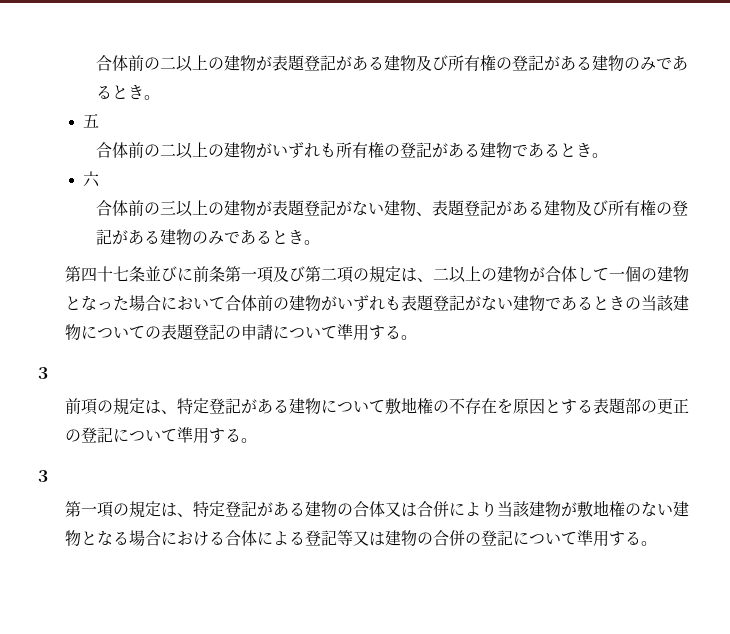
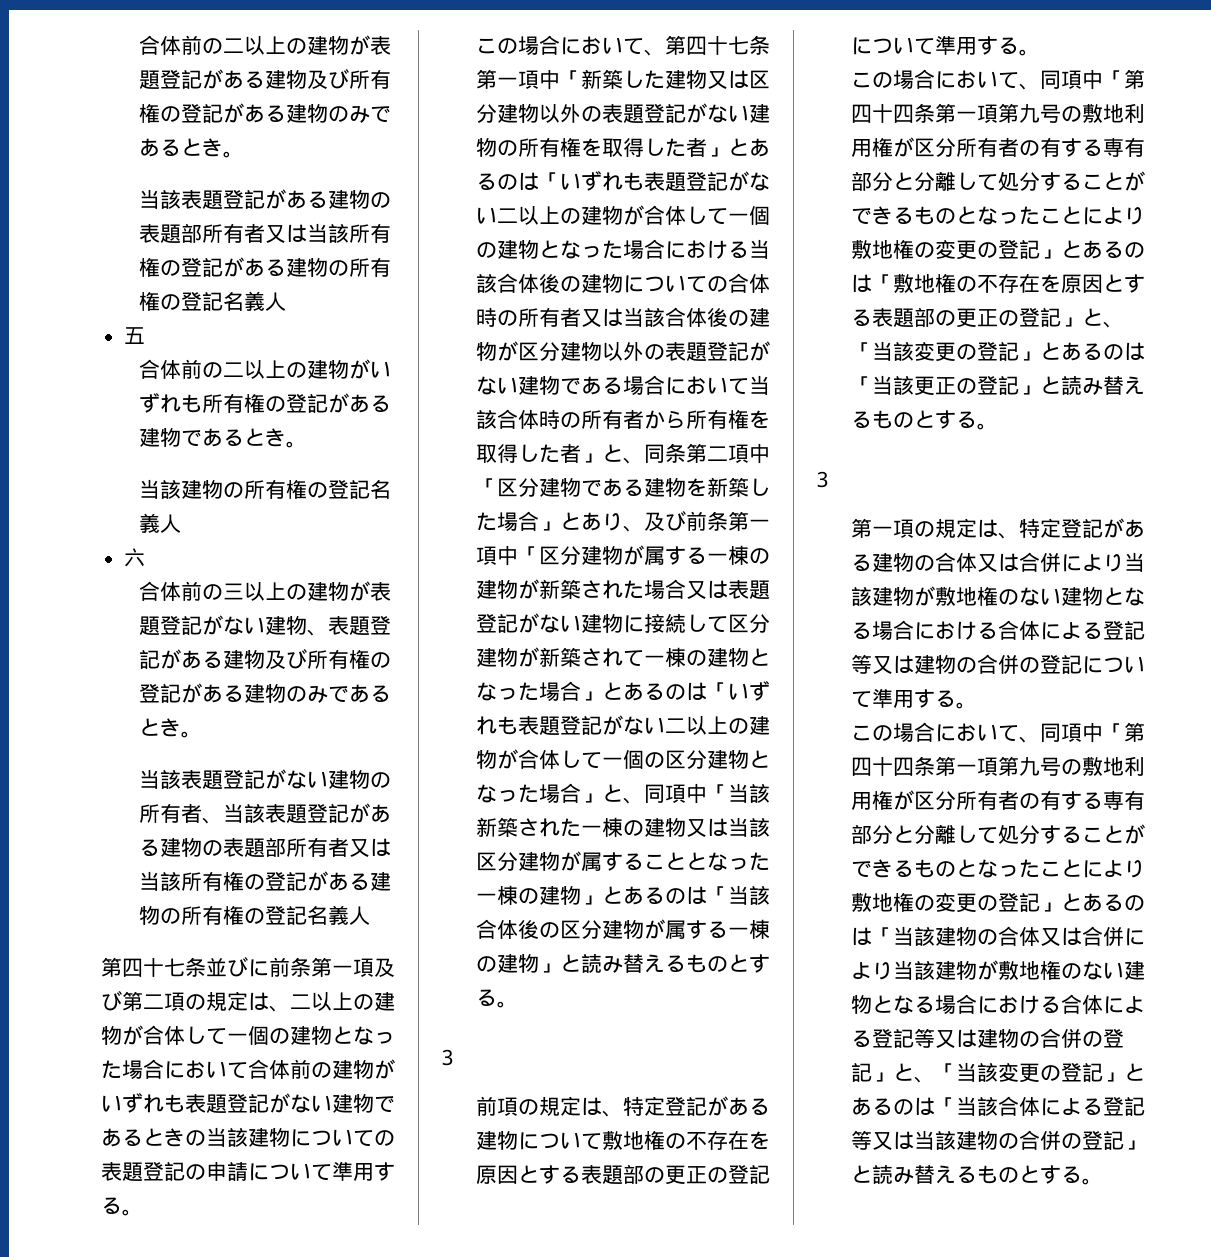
  合体前の二以上の建物が表題登記がある建物及び所有権の登記がある建物のみであるとき。
+ 当該表題登記がある建物の表題部所有者又は当該所有権の登記がある建物の所有権の登記名義人
+ 当該建物の所有権の登記名義人
+ 当該表題登記がない建物の所有者、当該表題登記がある建物の表題部所有者又は当該所有権の登記がある建物の所有権の登記名義人
+ この場合において、第四十七条第一項中「新築した建物又は区分建物以外の表題登記がない建物の所有権を取得した者」とあるのは「いずれも表題登記がない二以上の建物が合体して一個の建物となった場合における当該合体後の建物についての合体時の所有者又は当該合体後の建物が区分建物以外の表題登記がない建物である場合において当該合体時の所有者から所有権を取得した者」と、同条第二項中「区分建物である建物を新築した場合」とあり、及び前条第一項中「区分建物が属する一棟の建物が新築された場合又は表題登記がない建物に接続して区分建物が新築されて一棟の建物となった場合」とあるのは「いずれも表題登記がない二以上の建物が合体して一個の区分建物となった場合」と、同項中「当該新築された一棟の建物又は当該区分建物が属することとなった一棟の建物」とあるのは「当該合体後の区分建物が属する一棟の建物」と読み替えるものとする。
+ この場合において、同項中「第四十四条第一項第九号の敷地利用権が区分所有者の有する専有部分と分離して処分することができるものとなったことにより敷地権の変更の登記」とあるのは「敷地権の不存在を原因とする表題部の更正の登記」と、「当該変更の登記」とあるのは「当該更正の登記」と読み替えるものとする。
+ この場合において、同項中「第四十四条第一項第九号の敷地利用権が区分所有者の有する専有部分と分離して処分することができるものとなったことにより敷地権の変更の登記」とあるのは「当該建物の合体又は合併により当該建物が敷地権のない建物となる場合における合体による登記等又は建物の合併の登記」と、「当該変更の登記」とあるのは「当該合体による登記等又は当該建物の合併の登記」と読み替えるものとする。

